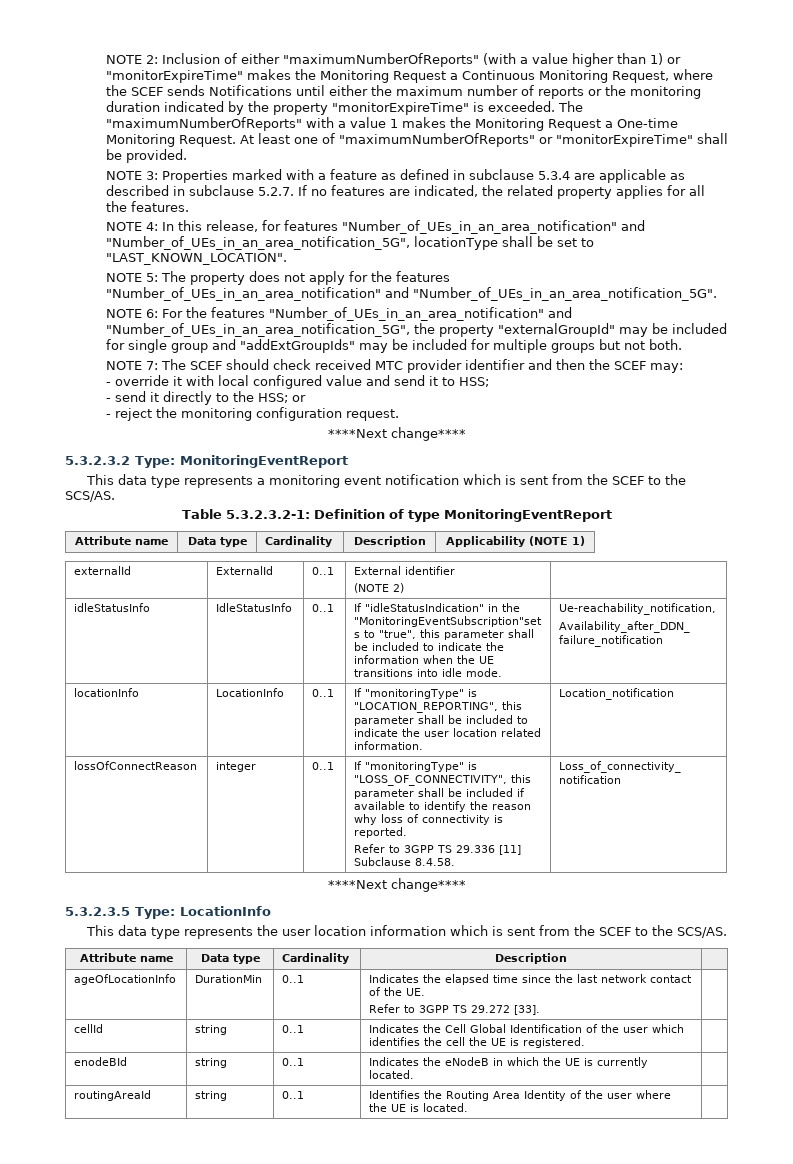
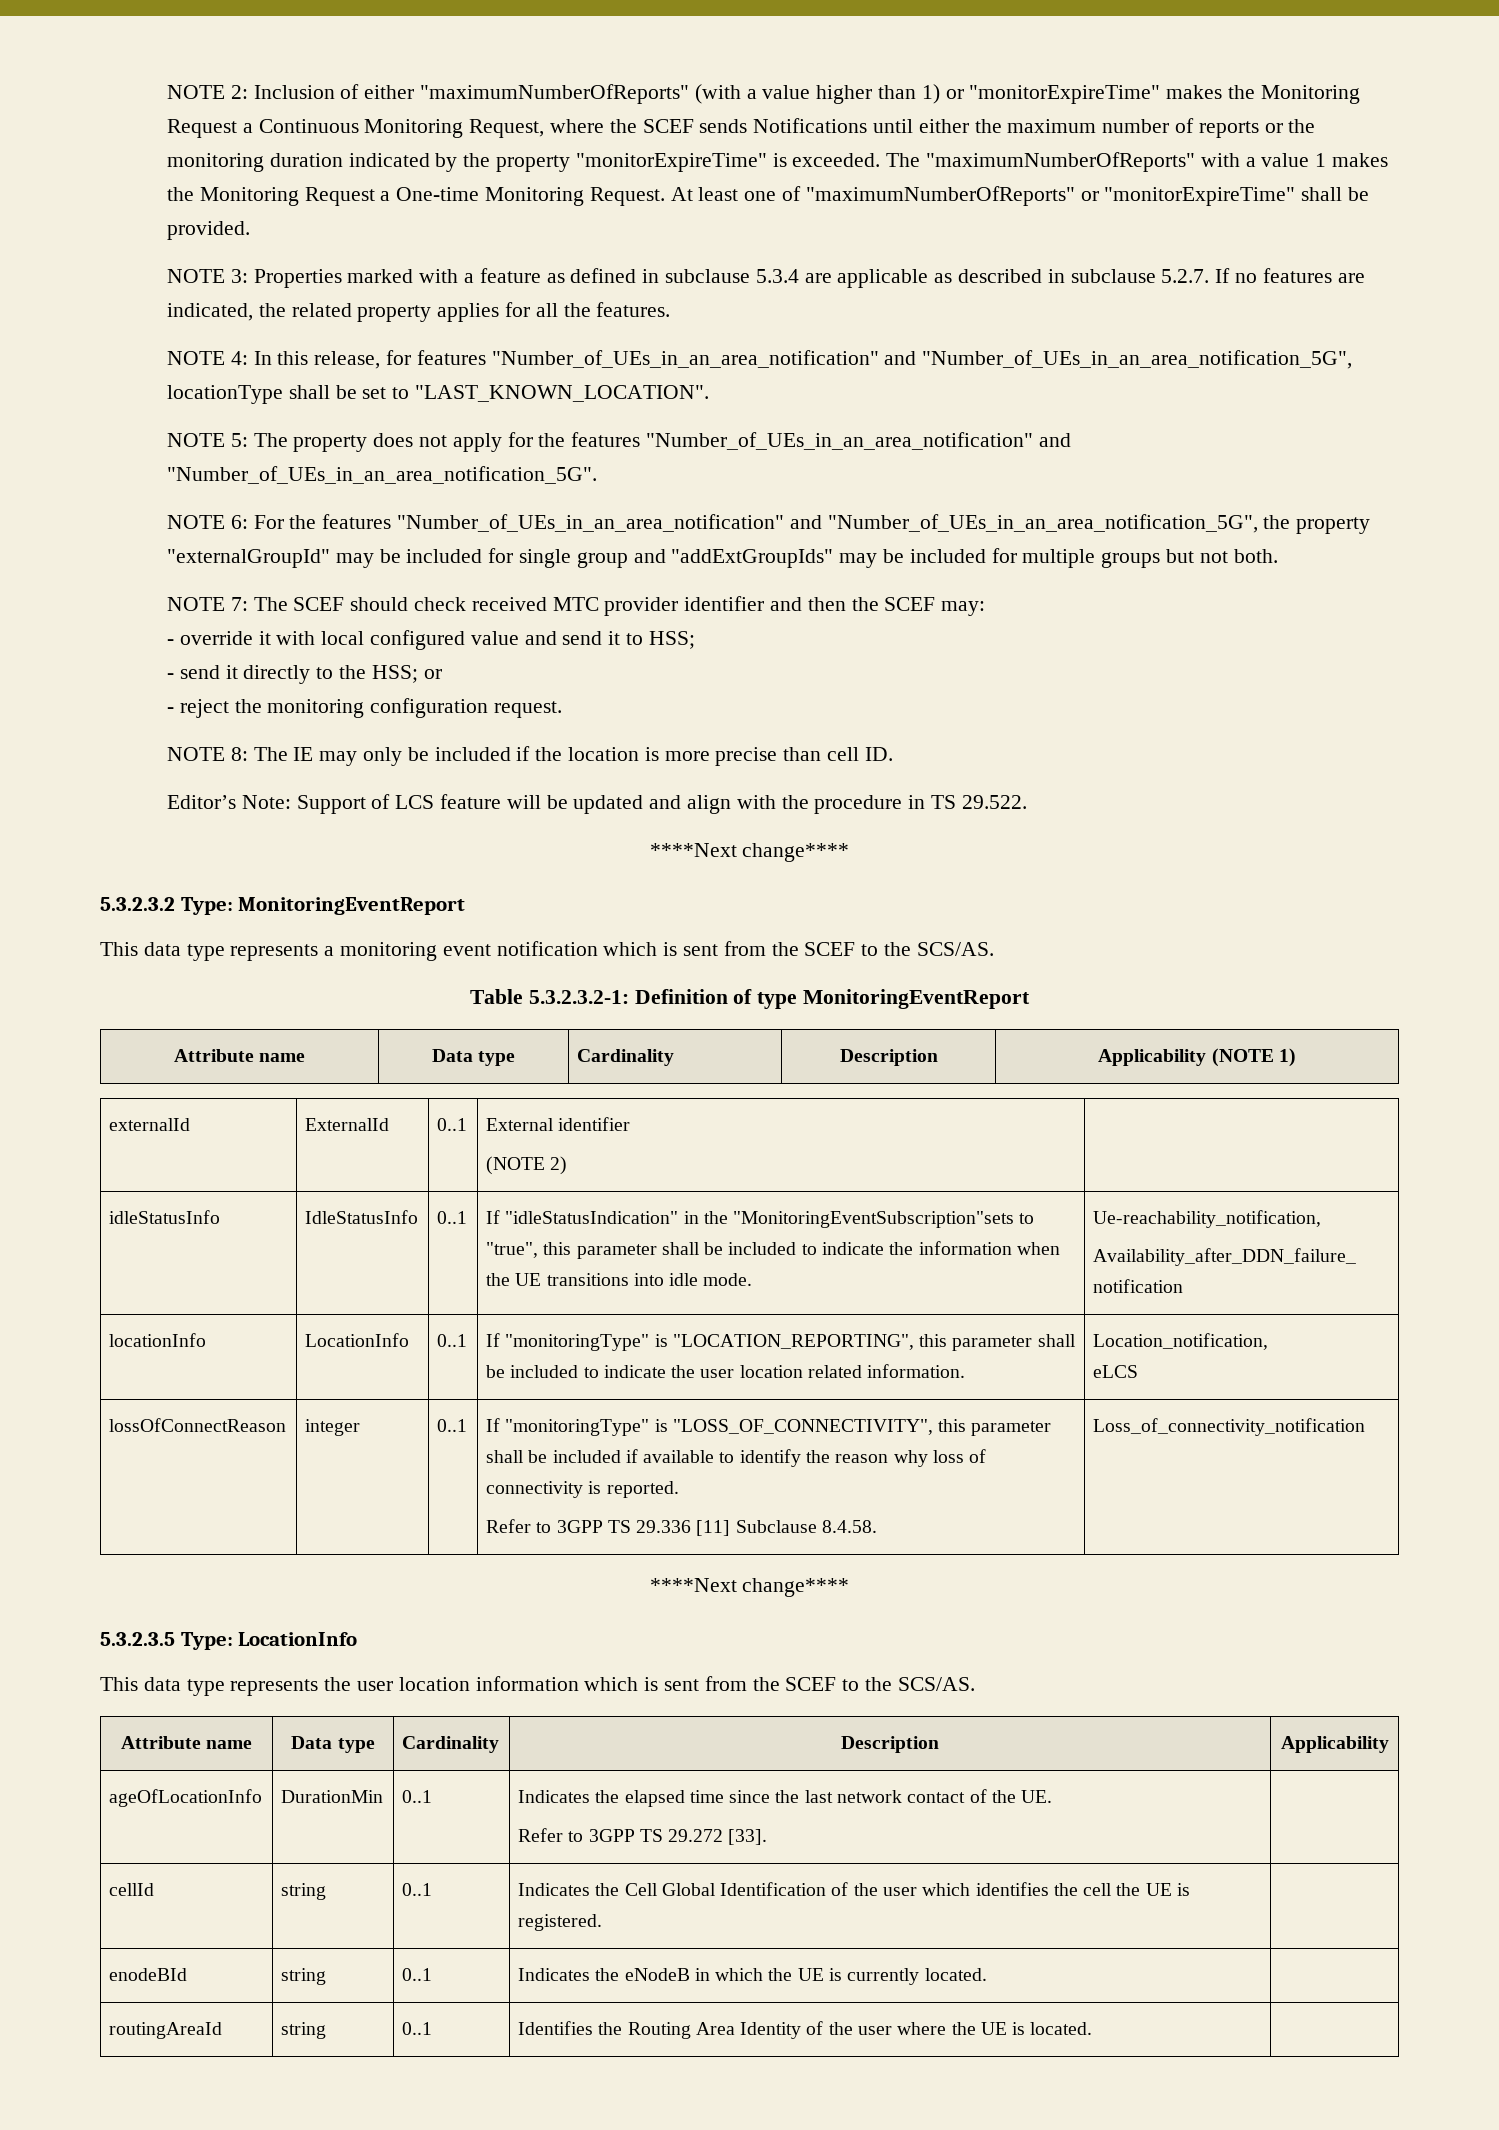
+ NOTE 8: The IE may only be included if the location is more precise than cell ID.
+ Editor’s Note: Support of LCS feature will be updated and align with the procedure in TS 29.522.
- locationInfo | LocationInfo | 0..1 | If "monitoringType" is "LOCATION_REPORTING", this parameter shall be included to indicate the user location related information. | Location_notification
+ locationInfo | LocationInfo | 0..1 | If "monitoringType" is "LOCATION_REPORTING", this parameter shall be included to indicate the user location related information. | Location_notification,
+ eLCS
  This data type represents the user location information which is sent from the SCEF to the SCS/AS.
- Attribute name | Data type | Cardinality | Description |
+ Attribute name | Data type | Cardinality | Description | Applicability

